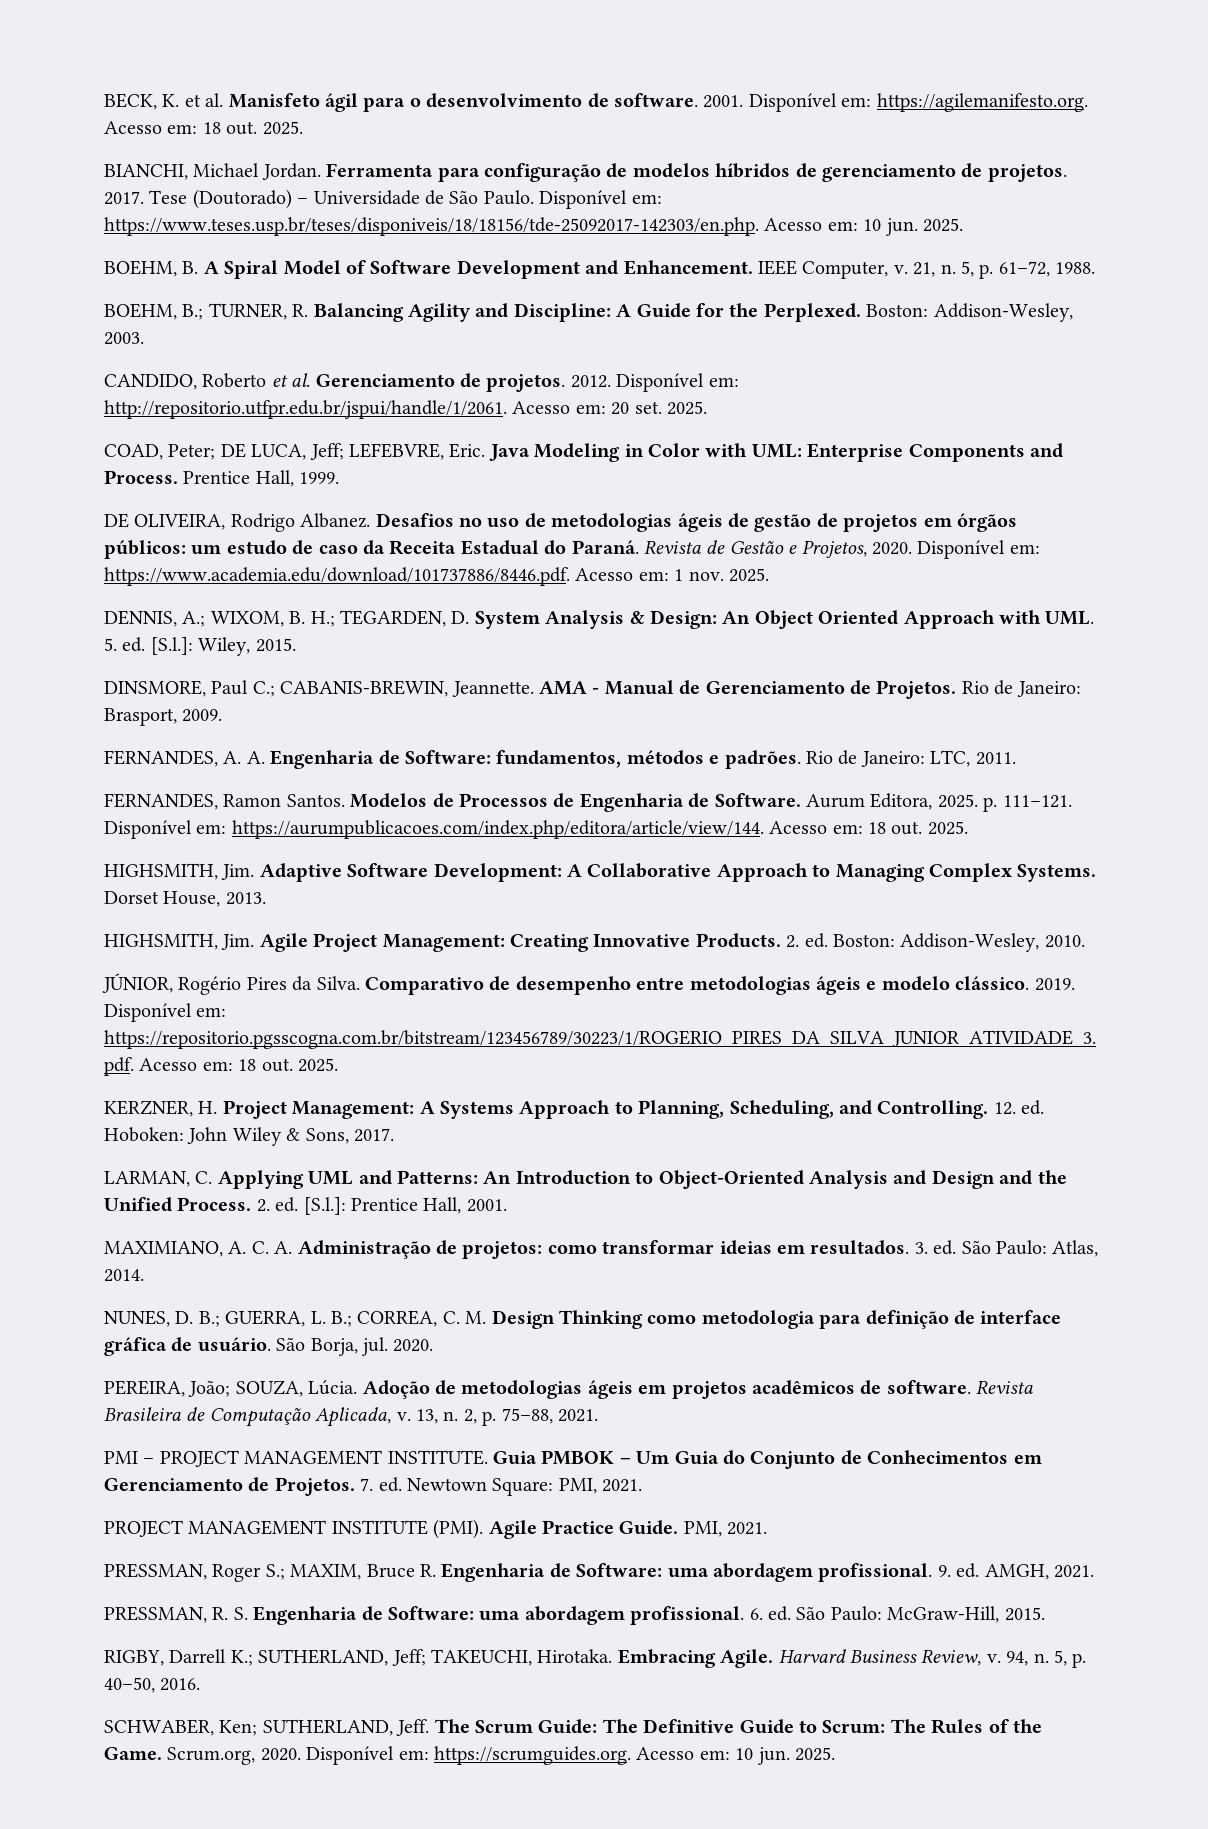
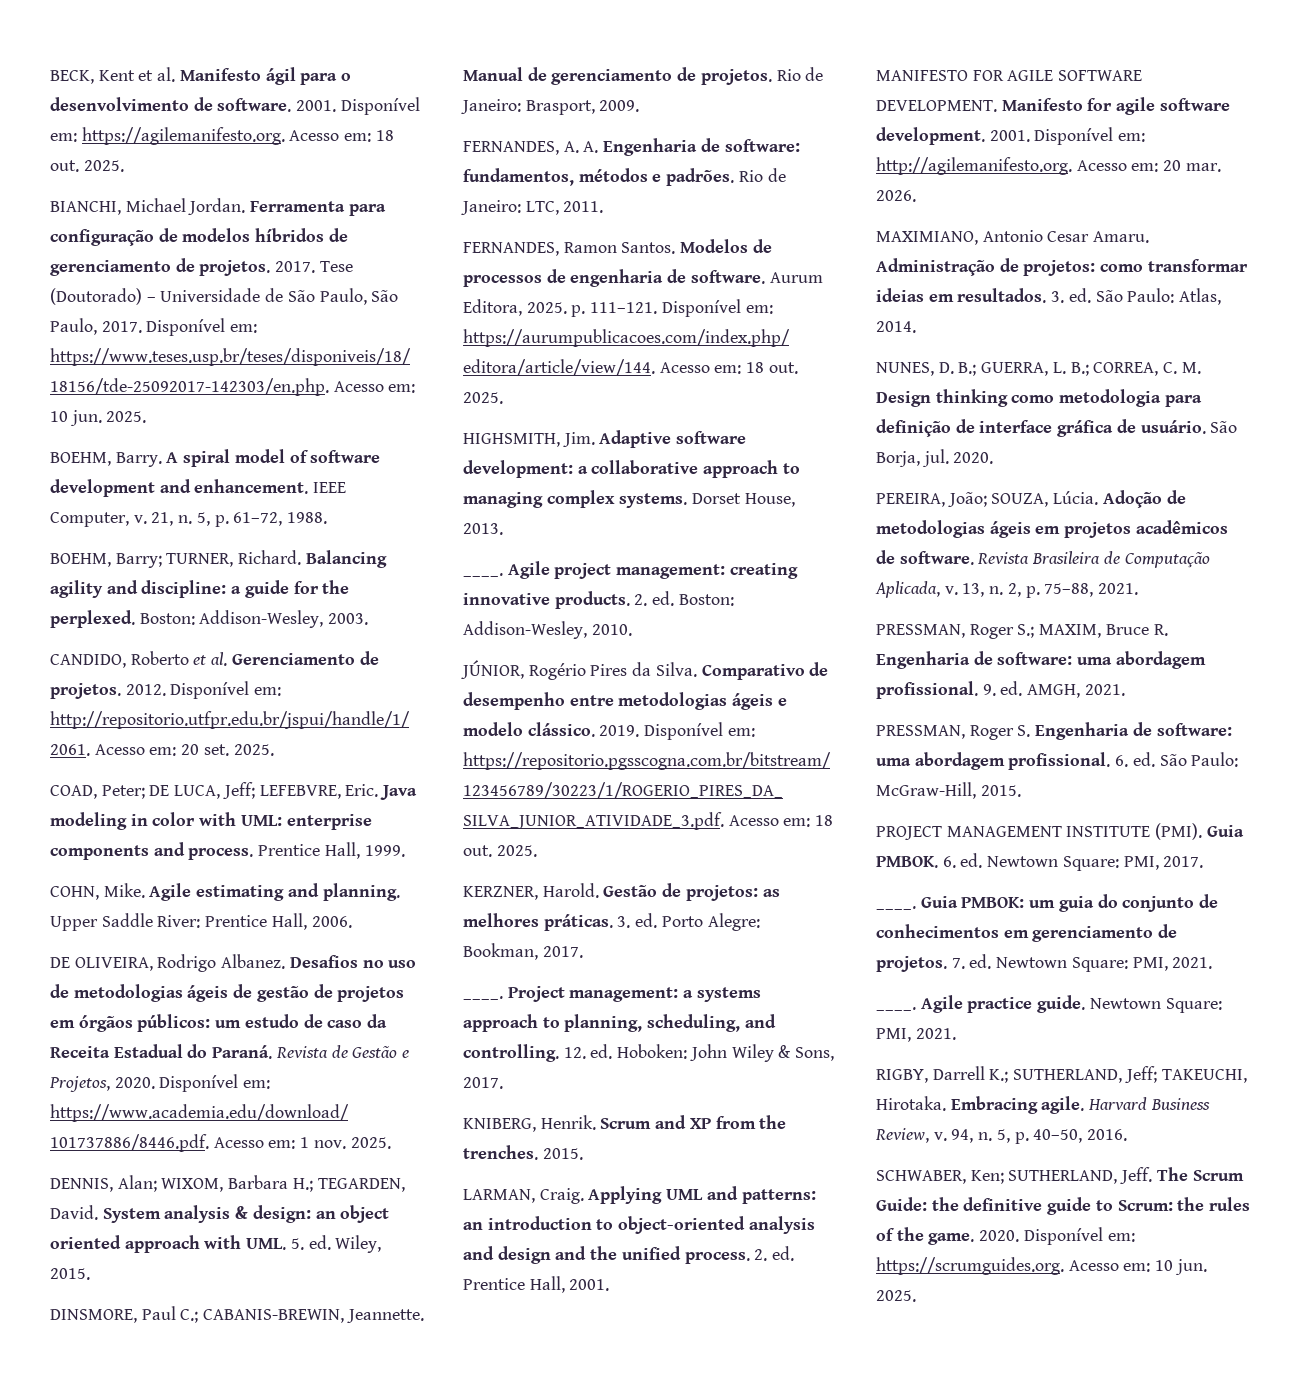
- BECK, K. et al. Manisfeto ágil para o desenvolvimento de software.
+ BECK, Kent et al. Manifesto ágil para o desenvolvimento de software.
- Tese (Doutorado) – Universidade de São Paulo.
+ Tese (Doutorado) – Universidade de São Paulo, São Paulo, 2017.
- BOEHM, B. A Spiral Model of Software Development and Enhancement.
+ BOEHM, Barry. A spiral model of software development and enhancement.
- BOEHM, B.; TURNER, R. Balancing Agility and Discipline: A Guide for the Perplexed.
+ BOEHM, Barry; TURNER, Richard. Balancing agility and discipline: a guide for the perplexed.
- Java Modeling in Color with UML: Enterprise Components and Process. Prentice Hall, 1999.
+ Java modeling in color with UML: enterprise components and process. Prentice Hall, 1999.
+ COHN, Mike. Agile estimating and planning. Upper Saddle River: Prentice Hall, 2006.
- DENNIS, A.; WIXOM, B. H.; TEGARDEN, D. System Analysis & Design: An Object Oriented Approach with UML. 5. ed. [S.l.]: Wiley, 2015.
+ DENNIS, Alan; WIXOM, Barbara H.; TEGARDEN, David. System analysis & design: an object oriented approach with UML. 5. ed. Wiley, 2015.
- AMA - Manual de Gerenciamento de Projetos.
+ Manual de gerenciamento de projetos.
- FERNANDES, A. A. Engenharia de Software: fundamentos, métodos e padrões.
+ FERNANDES, A. A. Engenharia de software: fundamentos, métodos e padrões.
- Modelos de Processos de Engenharia de Software.
+ Modelos de processos de engenharia de software.
- HIGHSMITH, Jim. Adaptive Software Development: A Collaborative Approach to Managing Complex Systems. Dorset House, 2013.
- HIGHSMITH, Jim. Agile Project Management: Creating Innovative Products.
+ HIGHSMITH, Jim. Adaptive software development: a collaborative approach to managing complex systems. Dorset House, 2013.
+ ____. Agile project management: creating innovative products.
- KERZNER, H. Project Management: A Systems Approach to Planning, Scheduling, and Controlling.
+ KERZNER, Harold. Gestão de projetos: as melhores práticas. 3. ed. Porto Alegre: Bookman, 2017.
+ ____. Project management: a systems approach to planning, scheduling, and controlling.
+ KNIBERG, Henrik. Scrum and XP from the trenches. 2015.
- LARMAN, C. Applying UML and Patterns: An Introduction to Object-Oriented Analysis and Design and the Unified Process. 2. ed. [S.l.]: Prentice Hall, 2001.
+ LARMAN, Craig. Applying UML and patterns: an introduction to object-oriented analysis and design and the unified process. 2. ed. Prentice Hall, 2001.
- MAXIMIANO, A. C. A. Administração de projetos: como transformar ideias em resultados.
+ MANIFESTO FOR AGILE SOFTWARE DEVELOPMENT. Manifesto for agile software development. 2001. Disponível em: http://agilemanifesto.org. Acesso em: 20 mar. 2026.
+ MAXIMIANO, Antonio Cesar Amaru. Administração de projetos: como transformar ideias em resultados.
- NUNES, D. B.; GUERRA, L. B.; CORREA, C. M. Design Thinking como metodologia para definição de interface gráfica de usuário.
+ NUNES, D. B.; GUERRA, L. B.; CORREA, C. M. Design thinking como metodologia para definição de interface gráfica de usuário.
- PMI – PROJECT MANAGEMENT INSTITUTE. Guia PMBOK – Um Guia do Conjunto de Conhecimentos em Gerenciamento de Projetos. 7. ed. Newtown Square: PMI, 2021.
- PROJECT MANAGEMENT INSTITUTE (PMI). Agile Practice Guide. PMI, 2021.
- PRESSMAN, Roger S.; MAXIM, Bruce R. Engenharia de Software: uma abordagem profissional.
+ PRESSMAN, Roger S.; MAXIM, Bruce R. Engenharia de software: uma abordagem profissional.
- PRESSMAN, R. S. Engenharia de Software: uma abordagem profissional.
+ PRESSMAN, Roger S. Engenharia de software: uma abordagem profissional.
+ PROJECT MANAGEMENT INSTITUTE (PMI). Guia PMBOK. 6. ed. Newtown Square: PMI, 2017.
+ ____. Guia PMBOK: um guia do conjunto de conhecimentos em gerenciamento de projetos. 7. ed. Newtown Square: PMI, 2021.
+ ____. Agile practice guide. Newtown Square: PMI, 2021.
- Embracing Agile.
+ Embracing agile.
- The Scrum Guide: The Definitive Guide to Scrum: The Rules of the Game. Scrum.org, 2020.
+ The Scrum Guide: the definitive guide to Scrum: the rules of the game. 2020.

